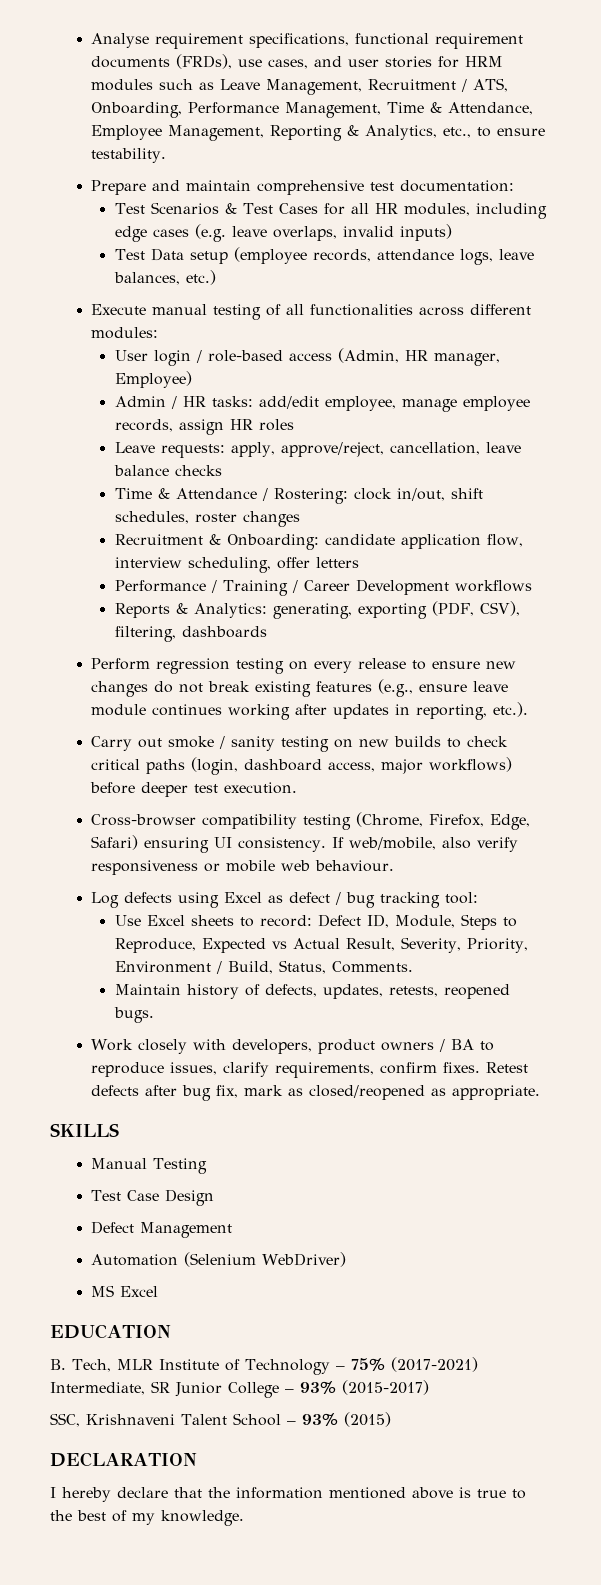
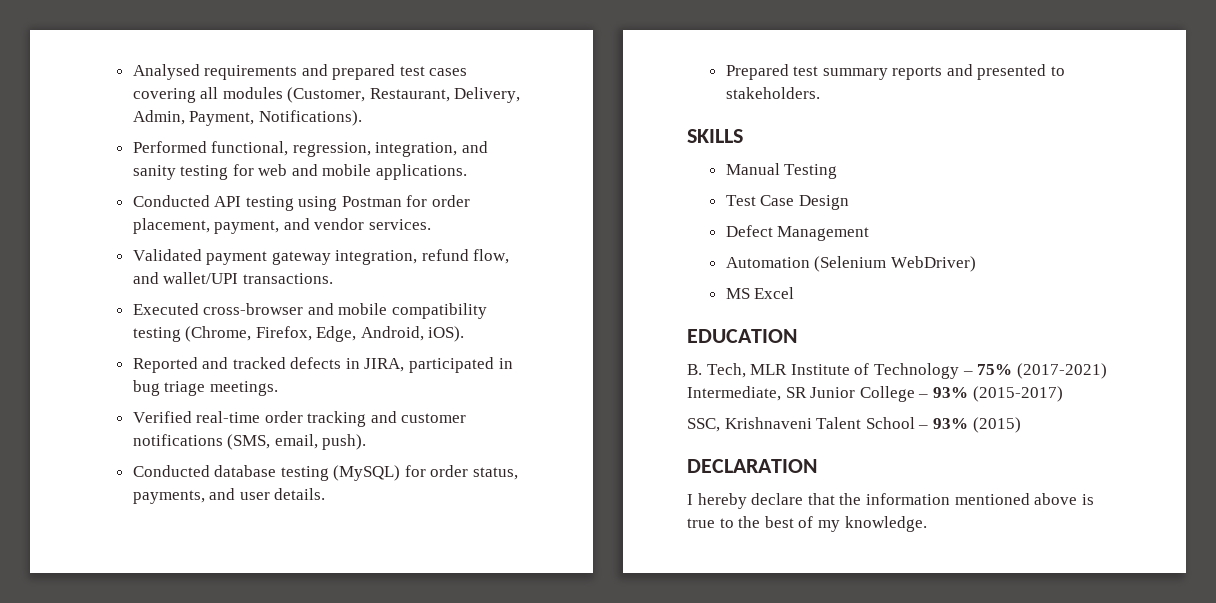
- Analyse requirement specifications, functional requirement documents (FRDs), use cases, and user stories for HRM modules such as Leave Management, Recruitment / ATS, Onboarding, Performance Management, Time & Attendance, Employee Management, Reporting & Analytics, etc., to ensure testability.
- Prepare and maintain comprehensive test documentation:
- Test Scenarios & Test Cases for all HR modules, including edge cases (e.g. leave overlaps, invalid inputs)
- Test Data setup (employee records, attendance logs, leave balances, etc.)
- Execute manual testing of all functionalities across different modules:
- User login / role-based access (Admin, HR manager, Employee)
- Admin / HR tasks: add/edit employee, manage employee records, assign HR roles
- Leave requests: apply, approve/reject, cancellation, leave balance checks
- Time & Attendance / Rostering: clock in/out, shift schedules, roster changes
- Recruitment & Onboarding: candidate application flow, interview scheduling, offer letters
- Performance / Training / Career Development workflows
- Reports & Analytics: generating, exporting (PDF, CSV), filtering, dashboards
- Perform regression testing on every release to ensure new changes do not break existing features (e.g., ensure leave module continues working after updates in reporting, etc.).
- Carry out smoke / sanity testing on new builds to check critical paths (login, dashboard access, major workflows) before deeper test execution.
- Cross-browser compatibility testing (Chrome, Firefox, Edge, Safari) ensuring UI consistency. If web/mobile, also verify responsiveness or mobile web behaviour.
- Log defects using Excel as defect / bug tracking tool:
- Use Excel sheets to record: Defect ID, Module, Steps to Reproduce, Expected vs Actual Result, Severity, Priority, Environment / Build, Status, Comments.
- Maintain history of defects, updates, retests, reopened bugs.
- Work closely with developers, product owners / BA to reproduce issues, clarify requirements, confirm fixes. Retest defects after bug fix, mark as closed/reopened as appropriate.
+ Analysed requirements and prepared test cases covering all modules (Customer, Restaurant, Delivery, Admin, Payment, Notifications).
+ Performed functional, regression, integration, and sanity testing for web and mobile applications.
+ Conducted API testing using Postman for order placement, payment, and vendor services.
+ Validated payment gateway integration, refund flow, and wallet/UPI transactions.
+ Executed cross-browser and mobile compatibility testing (Chrome, Firefox, Edge, Android, iOS).
+ Reported and tracked defects in JIRA, participated in bug triage meetings.
+ Verified real-time order tracking and customer notifications (SMS, email, push).
+ Conducted database testing (MySQL) for order status, payments, and user details.
+ Prepared test summary reports and presented to stakeholders.

